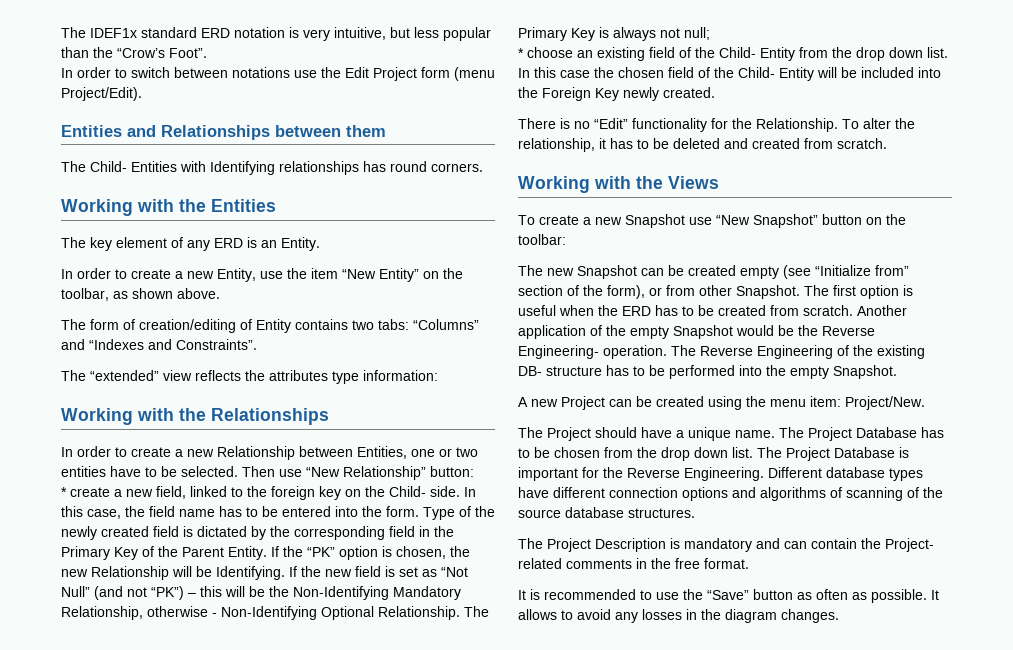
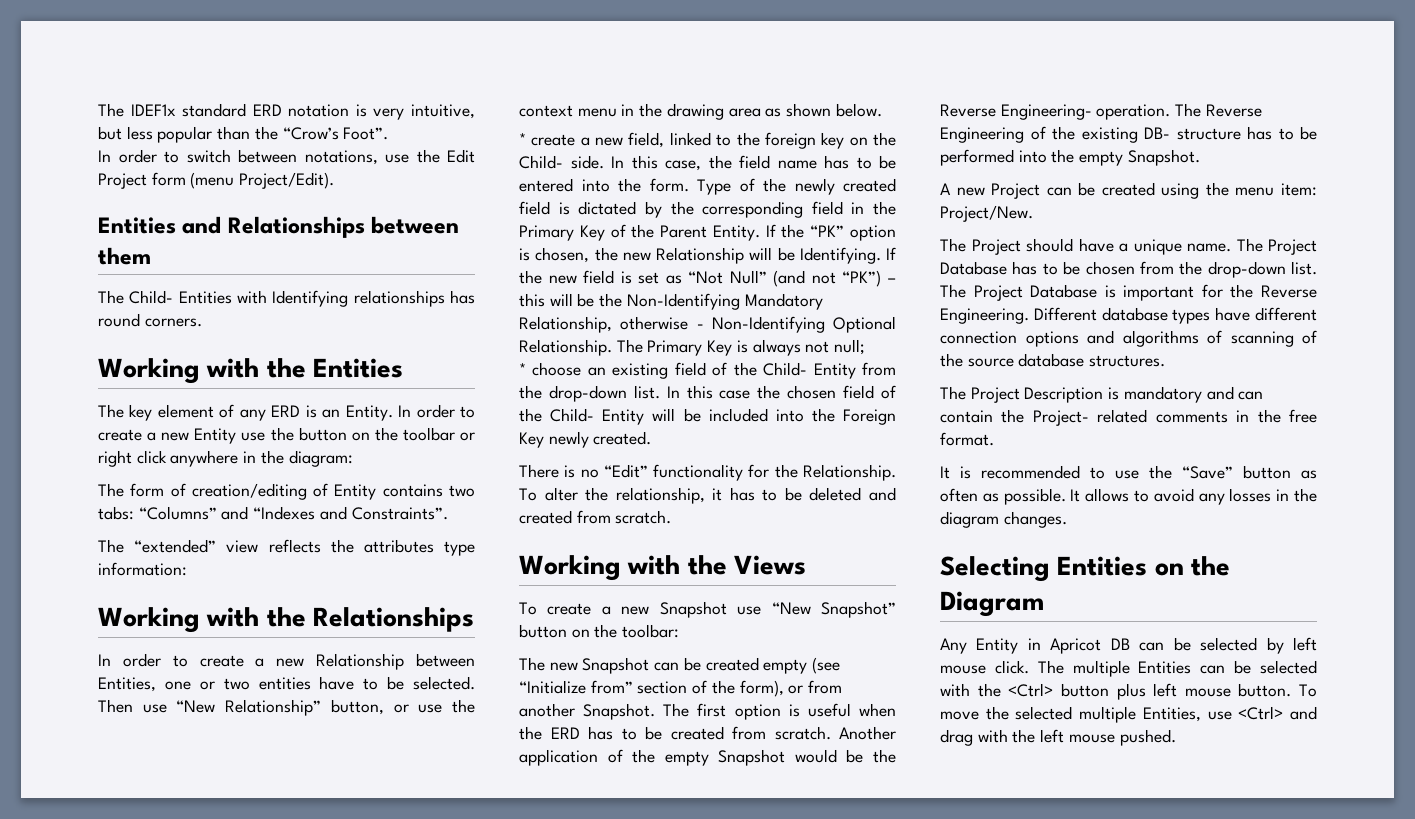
- In order to switch between notations use the Edit Project form (menu Project/Edit).
+ In order to switch between notations, use the Edit Project form (menu Project/Edit).
- The key element of any ERD is an Entity.
- In order to create a new Entity, use the item “New Entity” on the toolbar, as shown above.
+ The key element of any ERD is an Entity. In order to create a new Entity use the button on the toolbar or right click anywhere in the diagram:
- Then use “New Relationship” button:
+ Then use “New Relationship” button, or use the context menu in the drawing area as shown below.
- * choose an existing field of the Child- Entity from the drop down list.
+ * choose an existing field of the Child- Entity from the drop-down list.
- The new Snapshot can be created empty (see “Initialize from” section of the form), or from other Snapshot.
+ The new Snapshot can be created empty (see “Initialize from” section of the form), or from another Snapshot.
- The Project Database has to be chosen from the drop down list.
+ The Project Database has to be chosen from the drop-down list.
+ Selecting Entities on the Diagram
+ Any Entity in Apricot DB can be selected by left mouse click. The multiple Entities can be selected with the <Ctrl> button plus left mouse button. To move the selected multiple Entities, use <Ctrl> and drag with the left mouse pushed.

